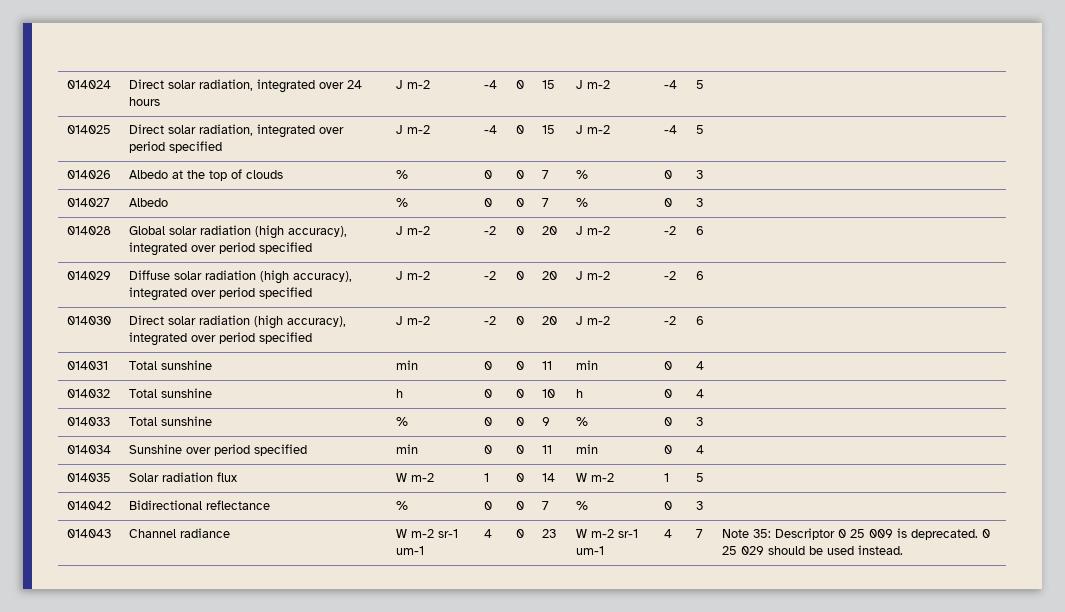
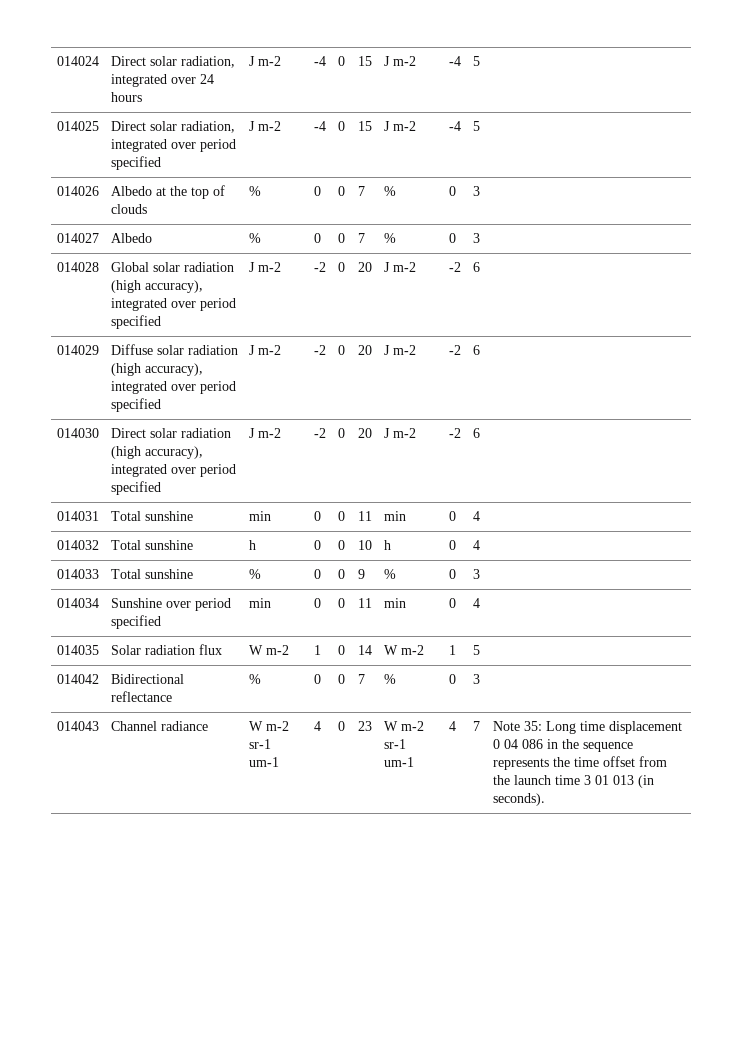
- 014043 | Channel radiance | W m-2 sr-1 um-1 | 4 | 0 | 23 | W m-2 sr-1 um-1 | 4 | 7 | Note 35: Descriptor 0 25 009 is deprecated. 0 25 029 should be used instead.
+ 014043 | Channel radiance | W m-2 sr-1 um-1 | 4 | 0 | 23 | W m-2 sr-1 um-1 | 4 | 7 | Note 35: Long time displacement 0 04 086 in the sequence represents the time offset from the launch time 3 01 013 (in seconds).

